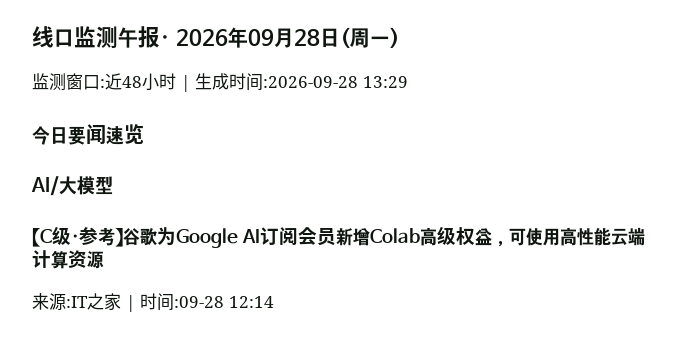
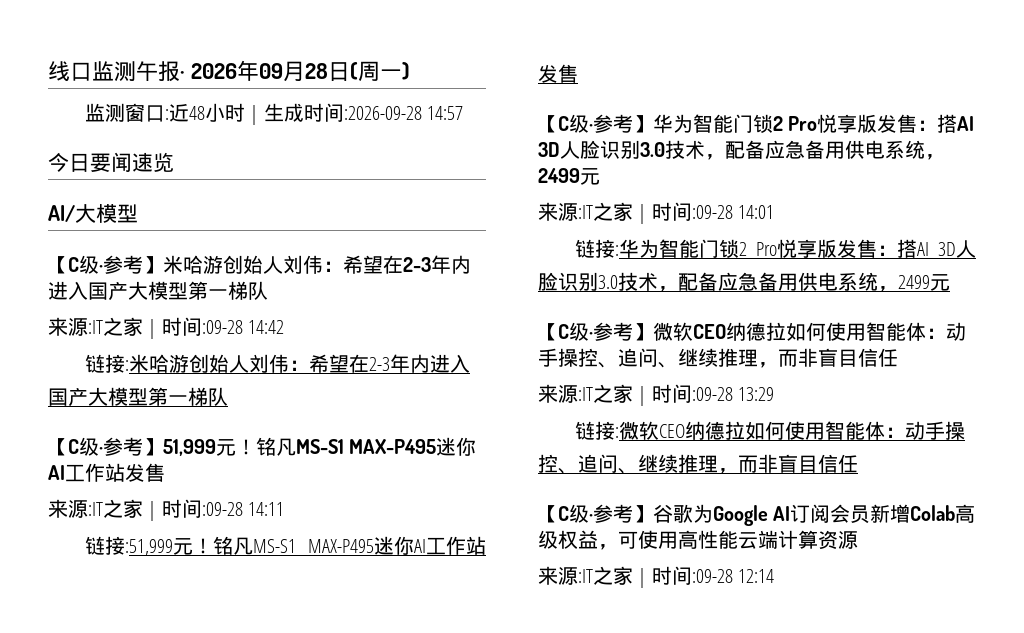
- 监测窗口:近48小时 | 生成时间:2026-09-28 13:29
+ 监测窗口:近48小时 | 生成时间:2026-09-28 14:57
+ 【C级·参考】米哈游创始人刘伟：希望在2-3年内进入国产大模型第一梯队
+ 来源:IT之家 | 时间:09-28 14:42
+ 链接:米哈游创始人刘伟：希望在2-3年内进入国产大模型第一梯队
+ 【C级·参考】51,999元！铭凡MS-S1 MAX-P495迷你AI工作站发售
+ 来源:IT之家 | 时间:09-28 14:11
+ 链接:51,999元！铭凡MS-S1 MAX-P495迷你AI工作站发售
+ 【C级·参考】华为智能门锁2 Pro悦享版发售：搭AI 3D人脸识别3.0技术，配备应急备用供电系统，2499元
+ 来源:IT之家 | 时间:09-28 14:01
+ 链接:华为智能门锁2 Pro悦享版发售：搭AI 3D人脸识别3.0技术，配备应急备用供电系统，2499元
+ 【C级·参考】微软CEO纳德拉如何使用智能体：动手操控、追问、继续推理，而非盲目信任
+ 来源:IT之家 | 时间:09-28 13:29
+ 链接:微软CEO纳德拉如何使用智能体：动手操控、追问、继续推理，而非盲目信任

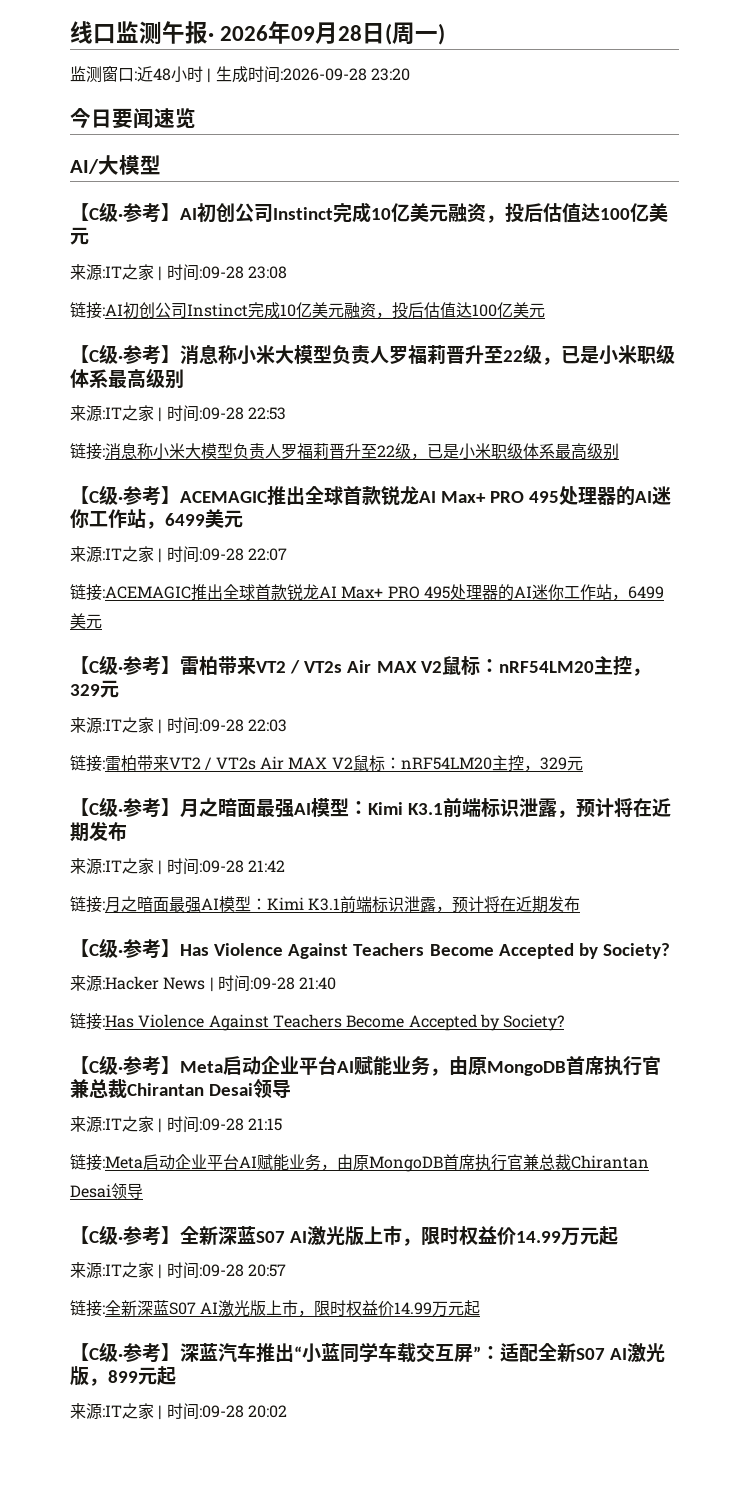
- 监测窗口:近48小时 | 生成时间:2026-09-28 14:57
+ 监测窗口:近48小时 | 生成时间:2026-09-28 23:20
- 【C级·参考】米哈游创始人刘伟：希望在2-3年内进入国产大模型第一梯队
- 来源:IT之家 | 时间:09-28 14:42
- 链接:米哈游创始人刘伟：希望在2-3年内进入国产大模型第一梯队
- 【C级·参考】51,999元！铭凡MS-S1 MAX-P495迷你AI工作站发售
- 来源:IT之家 | 时间:09-28 14:11
- 链接:51,999元！铭凡MS-S1 MAX-P495迷你AI工作站发售
- 【C级·参考】华为智能门锁2 Pro悦享版发售：搭AI 3D人脸识别3.0技术，配备应急备用供电系统，2499元
- 来源:IT之家 | 时间:09-28 14:01
- 链接:华为智能门锁2 Pro悦享版发售：搭AI 3D人脸识别3.0技术，配备应急备用供电系统，2499元
- 【C级·参考】微软CEO纳德拉如何使用智能体：动手操控、追问、继续推理，而非盲目信任
- 来源:IT之家 | 时间:09-28 13:29
- 链接:微软CEO纳德拉如何使用智能体：动手操控、追问、继续推理，而非盲目信任
- 【C级·参考】谷歌为Google AI订阅会员新增Colab高级权益，可使用高性能云端计算资源
- 来源:IT之家 | 时间:09-28 12:14
+ 【C级·参考】AI初创公司Instinct完成10亿美元融资，投后估值达100亿美元
+ 来源:IT之家 | 时间:09-28 23:08
+ 链接:AI初创公司Instinct完成10亿美元融资，投后估值达100亿美元
+ 【C级·参考】消息称小米大模型负责人罗福莉晋升至22级，已是小米职级体系最高级别
+ 来源:IT之家 | 时间:09-28 22:53
+ 链接:消息称小米大模型负责人罗福莉晋升至22级，已是小米职级体系最高级别
+ 【C级·参考】ACEMAGIC推出全球首款锐龙AI Max+ PRO 495处理器的AI迷你工作站，6499美元
+ 来源:IT之家 | 时间:09-28 22:07
+ 链接:ACEMAGIC推出全球首款锐龙AI Max+ PRO 495处理器的AI迷你工作站，6499美元
+ 【C级·参考】雷柏带来VT2 / VT2s Air MAX V2鼠标：nRF54LM20主控，329元
+ 来源:IT之家 | 时间:09-28 22:03
+ 链接:雷柏带来VT2 / VT2s Air MAX V2鼠标：nRF54LM20主控，329元
+ 【C级·参考】月之暗面最强AI模型：Kimi K3.1前端标识泄露，预计将在近期发布
+ 来源:IT之家 | 时间:09-28 21:42
+ 链接:月之暗面最强AI模型：Kimi K3.1前端标识泄露，预计将在近期发布
+ 【C级·参考】Has Violence Against Teachers Become Accepted by Society?
+ 来源:Hacker News | 时间:09-28 21:40
+ 链接:Has Violence Against Teachers Become Accepted by Society?
+ 【C级·参考】Meta启动企业平台AI赋能业务，由原MongoDB首席执行官兼总裁Chirantan Desai领导
+ 来源:IT之家 | 时间:09-28 21:15
+ 链接:Meta启动企业平台AI赋能业务，由原MongoDB首席执行官兼总裁Chirantan Desai领导
+ 【C级·参考】全新深蓝S07 AI激光版上市，限时权益价14.99万元起
+ 来源:IT之家 | 时间:09-28 20:57
+ 链接:全新深蓝S07 AI激光版上市，限时权益价14.99万元起
+ 【C级·参考】深蓝汽车推出“小蓝同学车载交互屏”：适配全新S07 AI激光版，899元起
+ 来源:IT之家 | 时间:09-28 20:02

